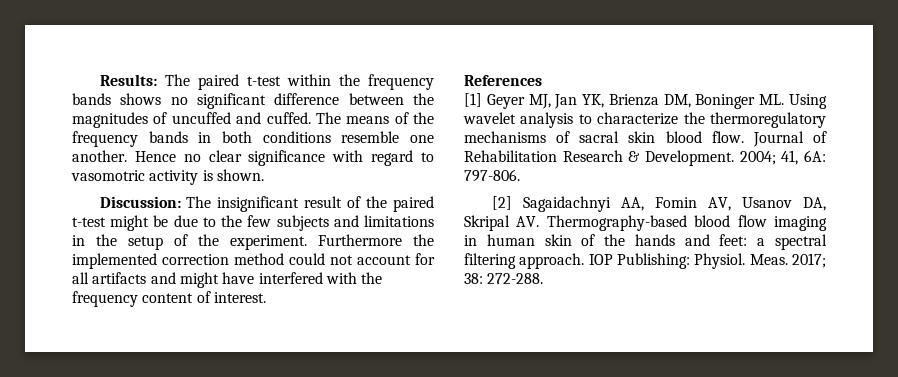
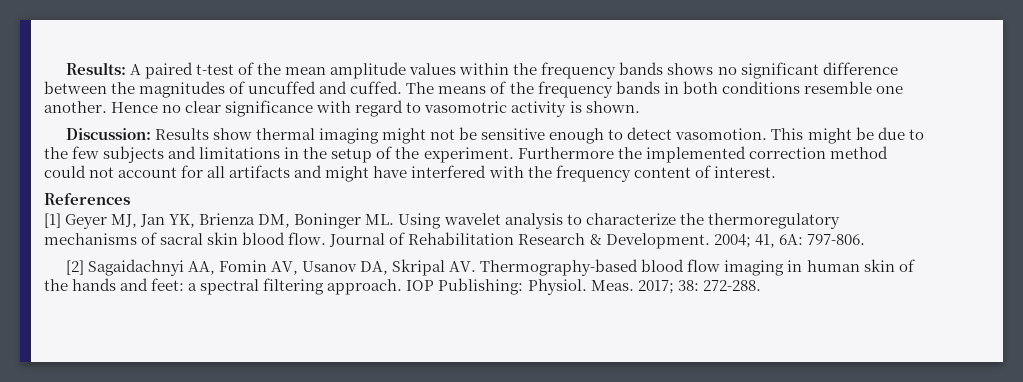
- Results: The paired t-test within the frequency bands shows no significant difference between the magnitudes of uncuffed and cuffed.
+ Results: A paired t-test of the mean amplitude values within the frequency bands shows no significant difference between the magnitudes of uncuffed and cuffed.
- Discussion: The insignificant result of the paired t-test might be due to the few subjects and limitations in the setup of the experiment.
+ Discussion: Results show thermal imaging might not be sensitive enough to detect vasomotion. This might be due to the few subjects and limitations in the setup of the experiment.

